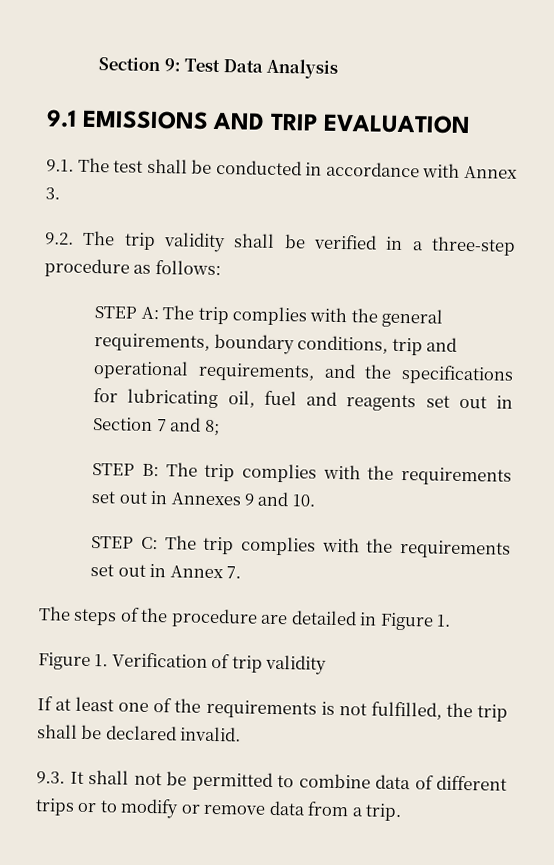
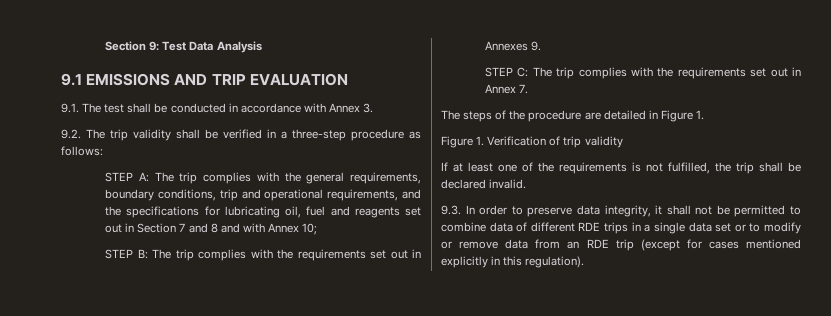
- STEP A: The trip complies with the general requirements, boundary conditions, trip and operational requirements, and the specifications for lubricating oil, fuel and reagents set out in Section 7 and 8;
+ STEP A: The trip complies with the general requirements, boundary conditions, trip and operational requirements, and the specifications for lubricating oil, fuel and reagents set out in Section 7 and 8 and with Annex 10;
- STEP B: The trip complies with the requirements set out in Annexes 9 and 10.
+ STEP B: The trip complies with the requirements set out in Annexes 9.
- 9.3. It shall not be permitted to combine data of different trips or to modify or remove data from a trip.
+ 9.3. In order to preserve data integrity, it shall not be permitted to combine data of different RDE trips in a single data set or to modify or remove data from an RDE trip (except for cases mentioned explicitly in this regulation).

